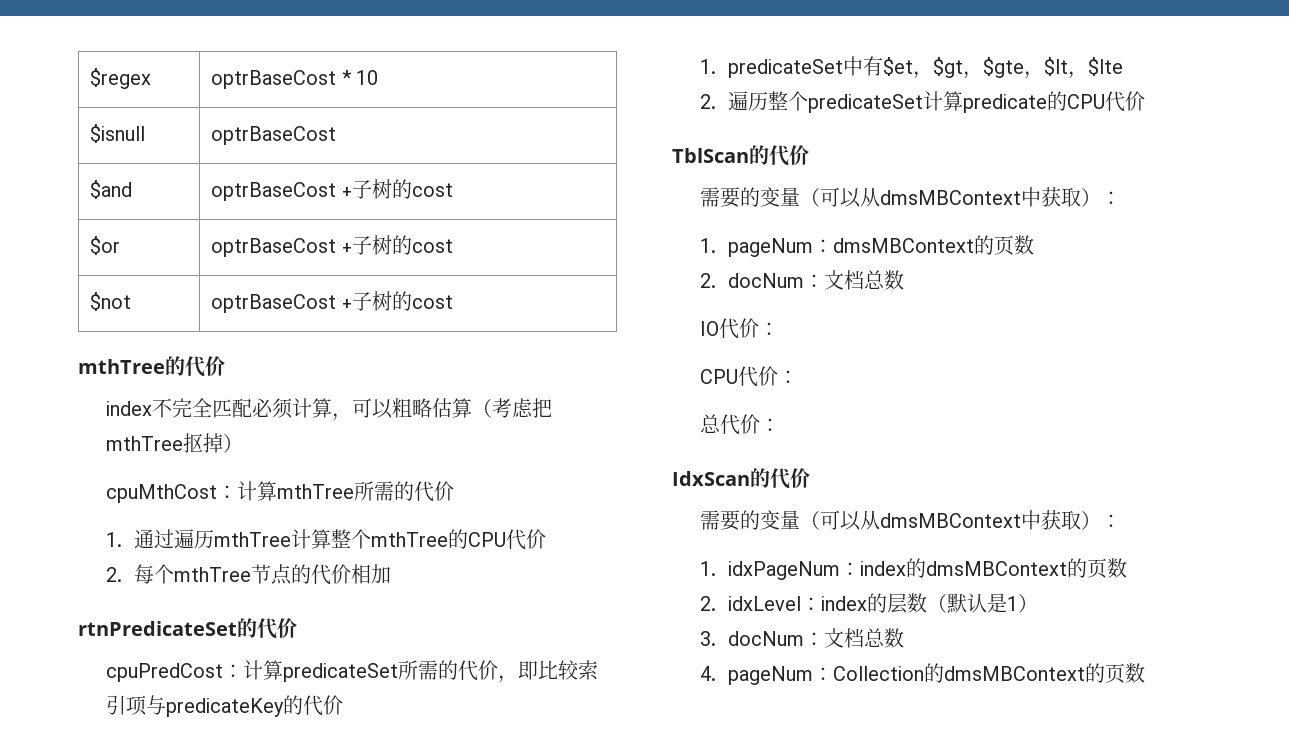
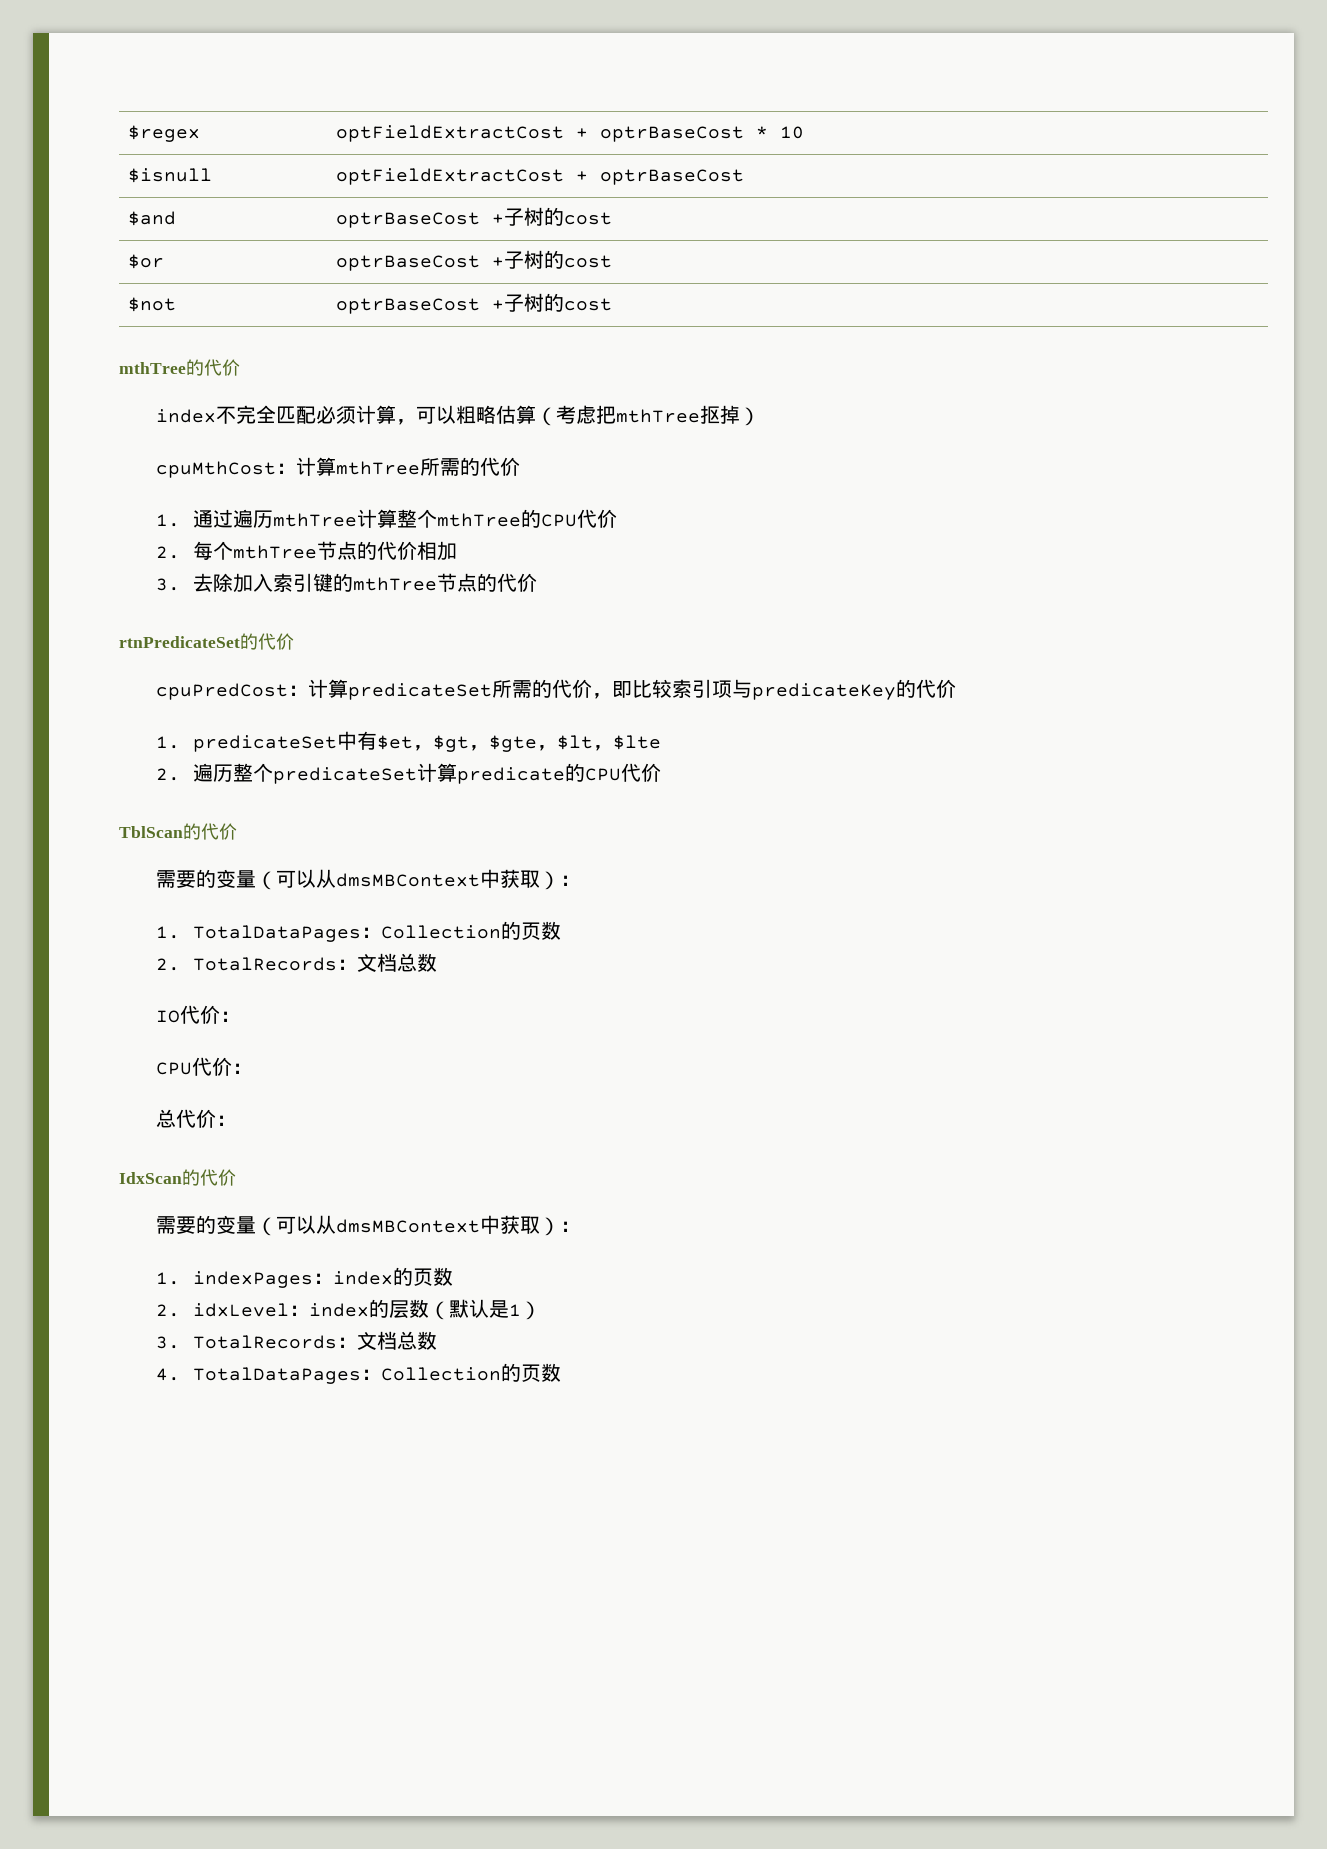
- $regex | optrBaseCost * 10
+ $regex | optFieldExtractCost + optrBaseCost * 10
- $isnull | optrBaseCost
+ $isnull | optFieldExtractCost + optrBaseCost
+ 3.去除加入索引键的mthTree节点的代价
- 1. pageNum：dmsMBContext的页数
- 2. docNum：文档总数
+ 1. TotalDataPages：Collection的页数
+ 2. TotalRecords：文档总数
- 1. idxPageNum：index的dmsMBContext的页数
+ 1. indexPages：index的页数
- 3. docNum：文档总数
+ 3. TotalRecords：文档总数
- 4. pageNum：Collection的dmsMBContext的页数
+ 4. TotalDataPages：Collection的页数

